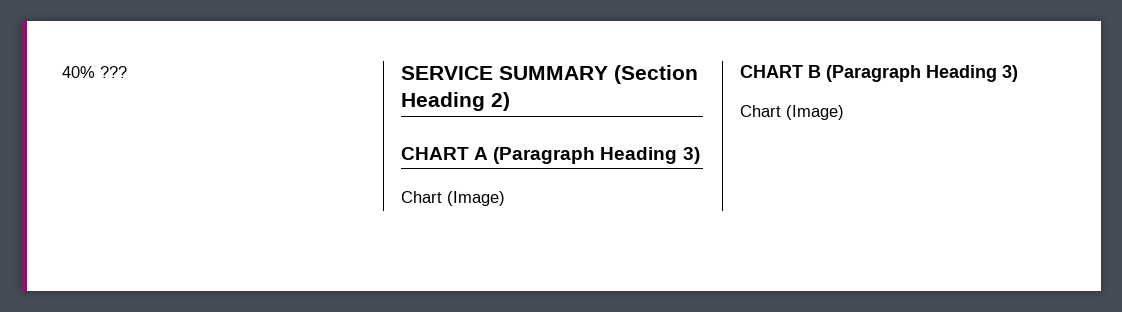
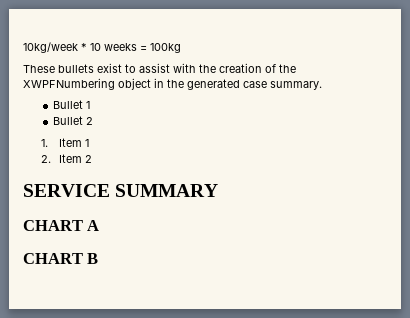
- 40% ???
+ 10kg/week * 10 weeks = 100kg
+ These bullets exist to assist with the creation of the XWPFNumbering object in the generated case summary.
+ Bullet 1
+ Bullet 2
+ 1. Item 1
+ 2. Item 2
- SERVICE SUMMARY (Section Heading 2)
+ SERVICE SUMMARY
- CHART A (Paragraph Heading 3)
- Chart (Image)
- CHART B (Paragraph Heading 3)
- Chart (Image)
+ CHART A
+ CHART B

